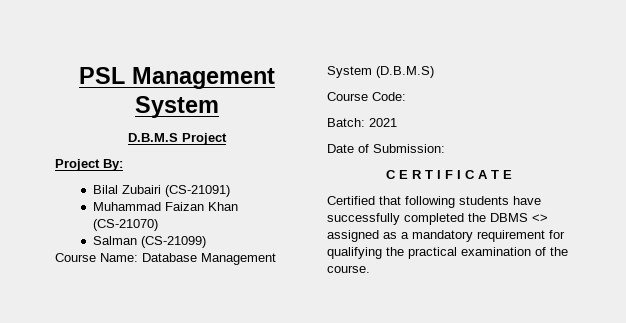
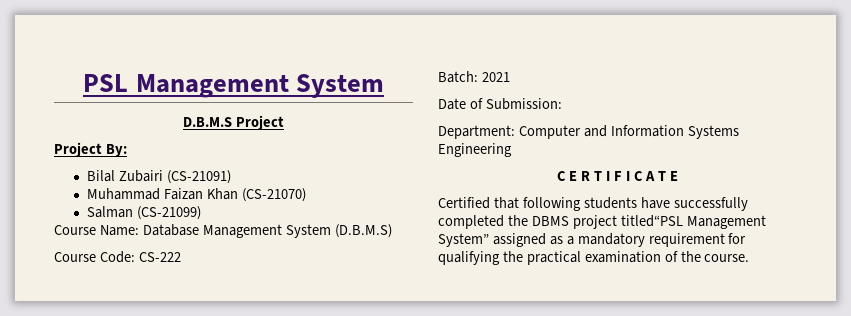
- Course Code:
+ Course Code: CS-222
+ Department: Computer and Information Systems Engineering
- Certified that following students have successfully completed the DBMS <> assigned as a mandatory requirement for qualifying the practical examination of the course.
+ Certified that following students have successfully completed the DBMS project titled“PSL Management System” assigned as a mandatory requirement for qualifying the practical examination of the course.

